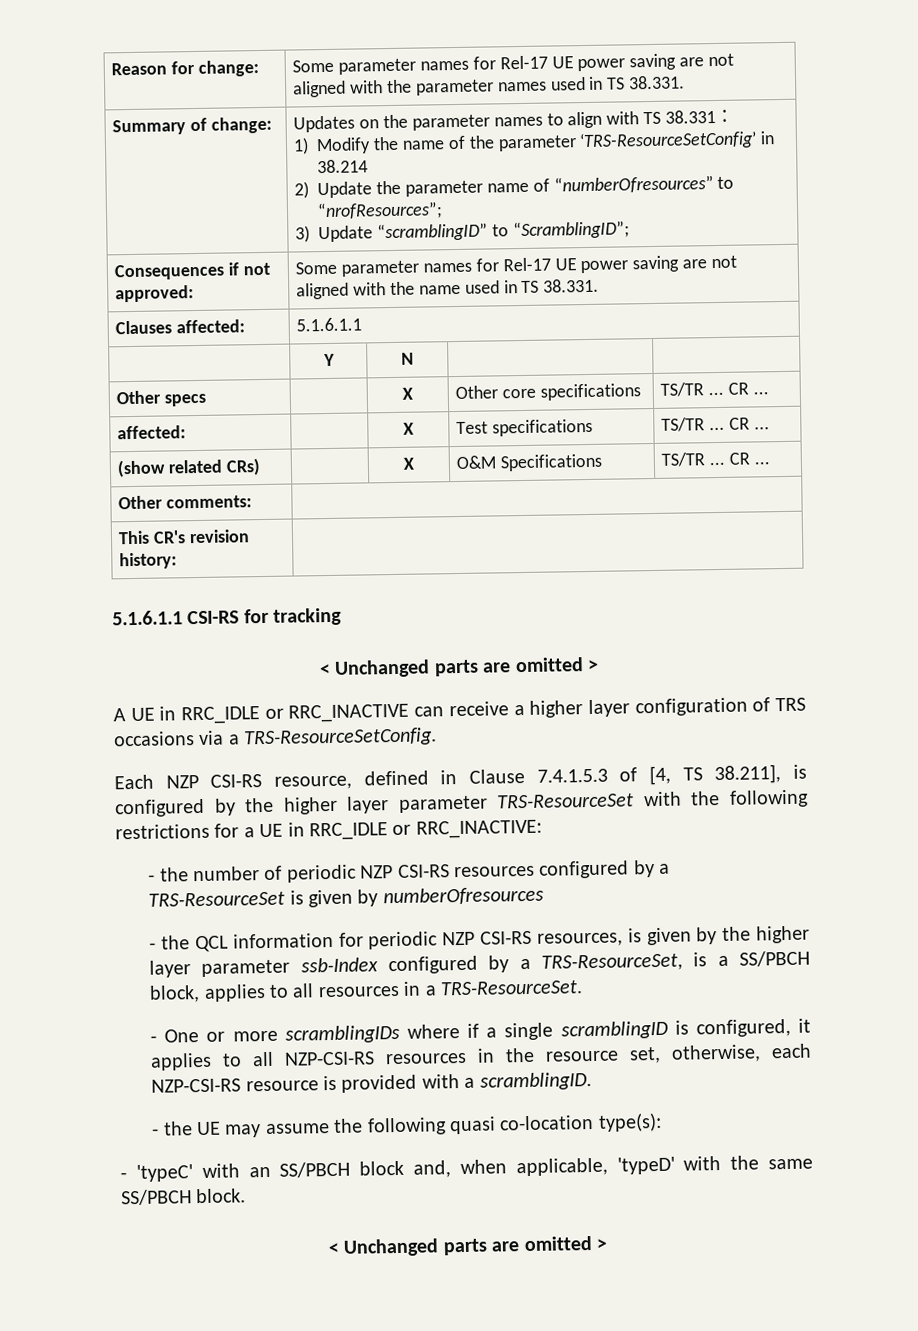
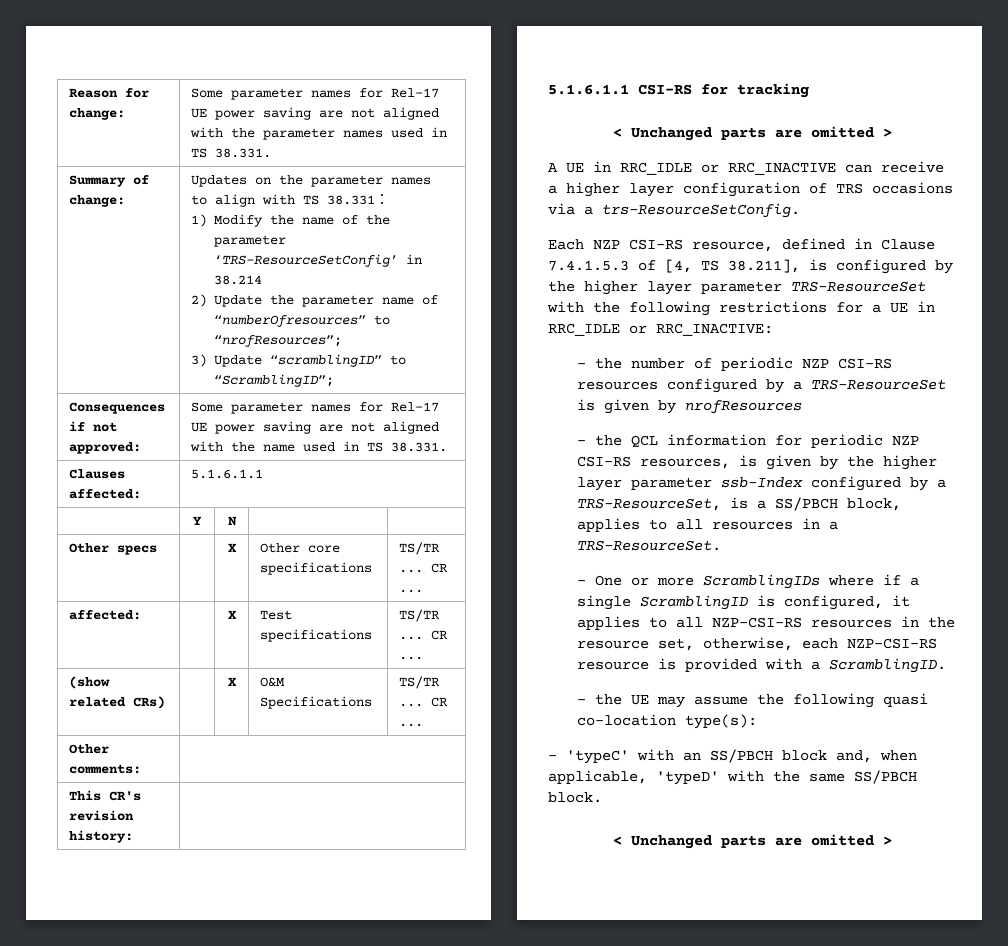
- A UE in RRC_IDLE or RRC_INACTIVE can receive a higher layer configuration of TRS occasions via a TRS-ResourceSetConfig.
+ A UE in RRC_IDLE or RRC_INACTIVE can receive a higher layer configuration of TRS occasions via a trs-ResourceSetConfig.
- - the number of periodic NZP CSI-RS resources configured by a TRS-ResourceSet is given by numberOfresources
+ - the number of periodic NZP CSI-RS resources configured by a TRS-ResourceSet is given by nrofResources
- - One or more scramblingIDs where if a single scramblingID is configured, it applies to all NZP-CSI-RS resources in the resource set, otherwise, each NZP-CSI-RS resource is provided with a scramblingID.
+ - One or more ScramblingIDs where if a single ScramblingID is configured, it applies to all NZP-CSI-RS resources in the resource set, otherwise, each NZP-CSI-RS resource is provided with a ScramblingID.

